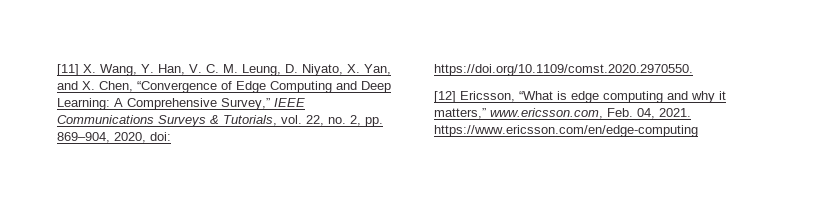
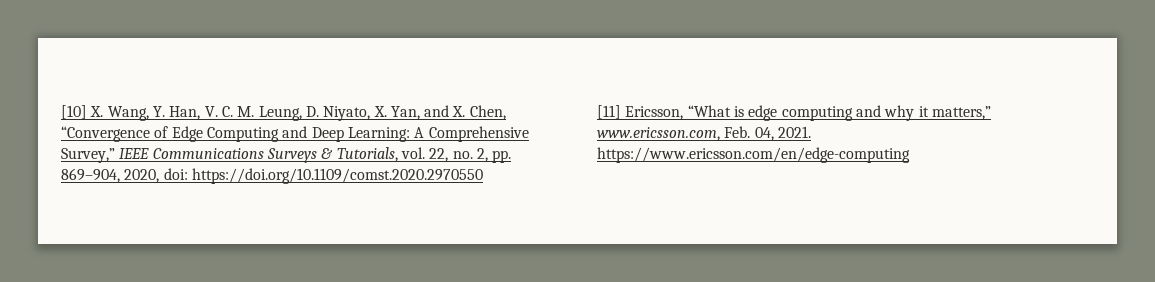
- [11] X. Wang, Y. Han, V. C. M. Leung, D. Niyato, X. Yan, and X. Chen, “Convergence of Edge Computing and Deep Learning: A Comprehensive Survey,” IEEE Communications Surveys & Tutorials, vol. 22, no. 2, pp. 869–904, 2020, doi: https://doi.org/10.1109/comst.2020.2970550.
- [12] Ericsson, “What is edge computing and why it matters,” www.ericsson.com, Feb. 04, 2021. https://www.ericsson.com/en/edge-computing
+ [10] X. Wang, Y. Han, V. C. M. Leung, D. Niyato, X. Yan, and X. Chen, “Convergence of Edge Computing and Deep Learning: A Comprehensive Survey,” IEEE Communications Surveys & Tutorials, vol. 22, no. 2, pp. 869–904, 2020, doi: https://doi.org/10.1109/comst.2020.2970550
+ [11] Ericsson, “What is edge computing and why it matters,” www.ericsson.com, Feb. 04, 2021. https://www.ericsson.com/en/edge-computing

